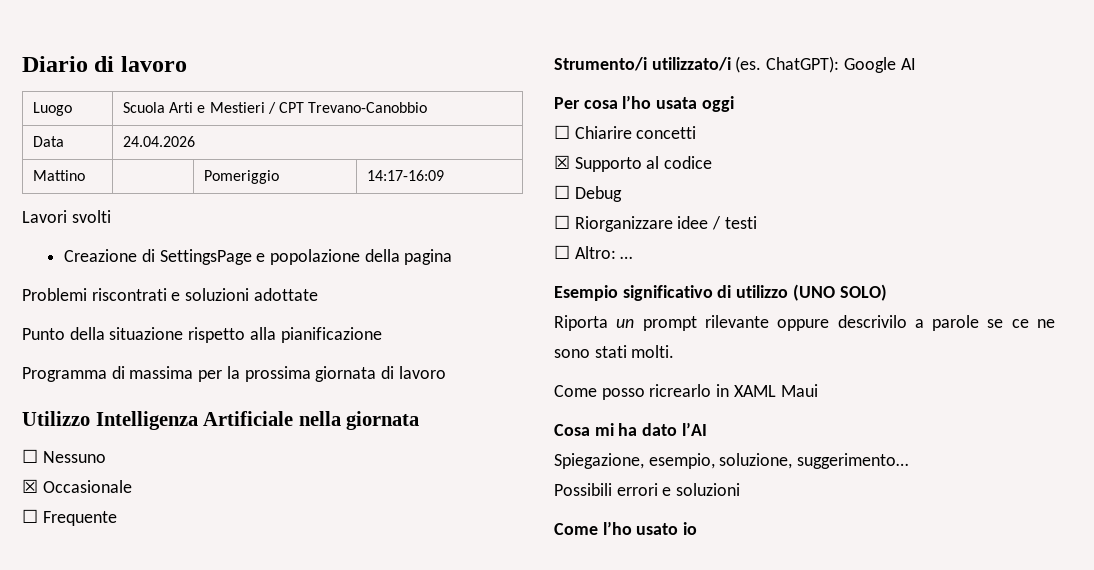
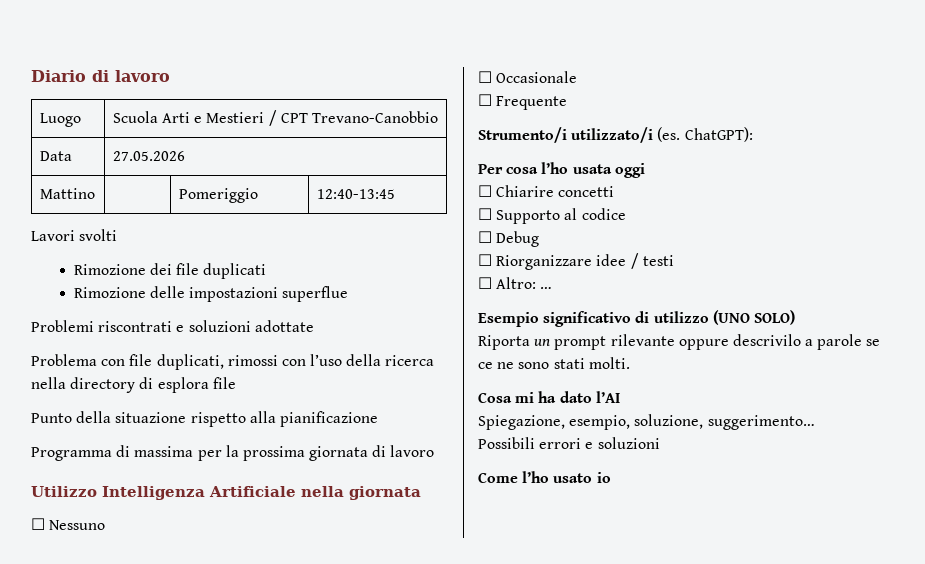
- Data | 24.04.2026
+ Data | 27.05.2026
- Mattino | | Pomeriggio | 14:17-16:09
+ Mattino | | Pomeriggio | 12:40-13:45
- Creazione di SettingsPage e popolazione della pagina
+ Rimozione dei file duplicati
+ Rimozione delle impostazioni superflue
+ Problema con file duplicati, rimossi con l’uso della ricerca nella directory di esplora file
- ☒ Occasionale
+ ☐ Occasionale
- ChatGPT): Google AI
+ ChatGPT):
- ☒ Supporto al codice
+ ☐ Supporto al codice
- Come posso ricrearlo in XAML Maui

